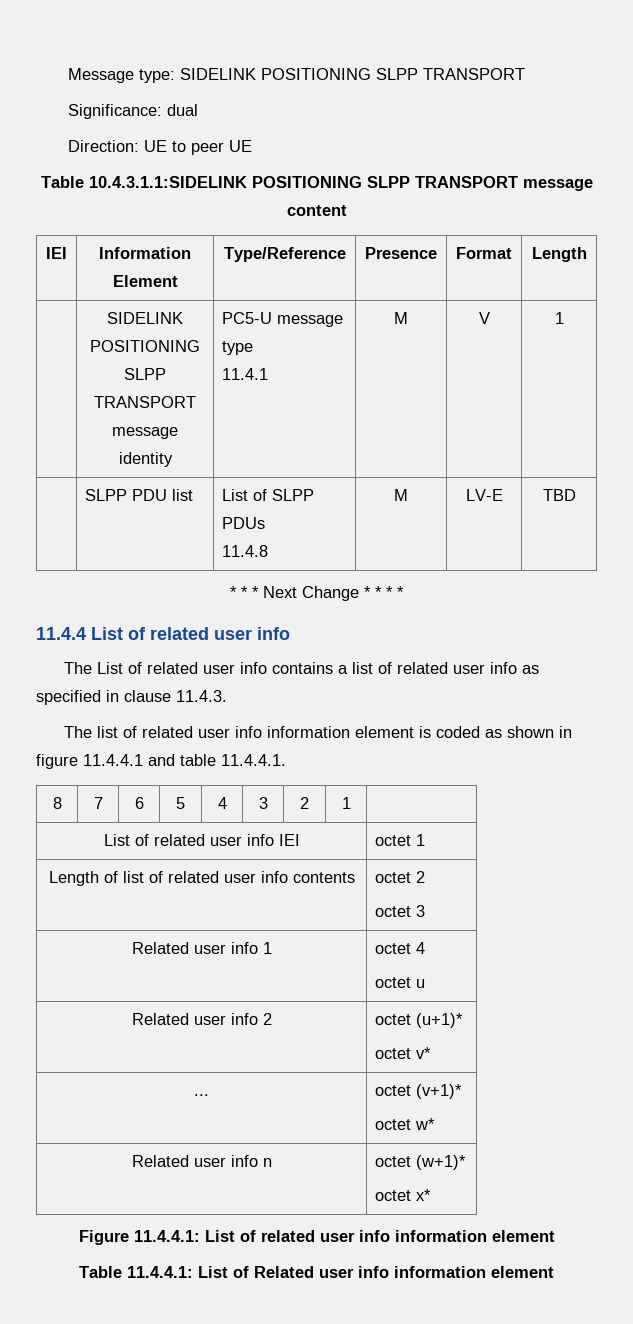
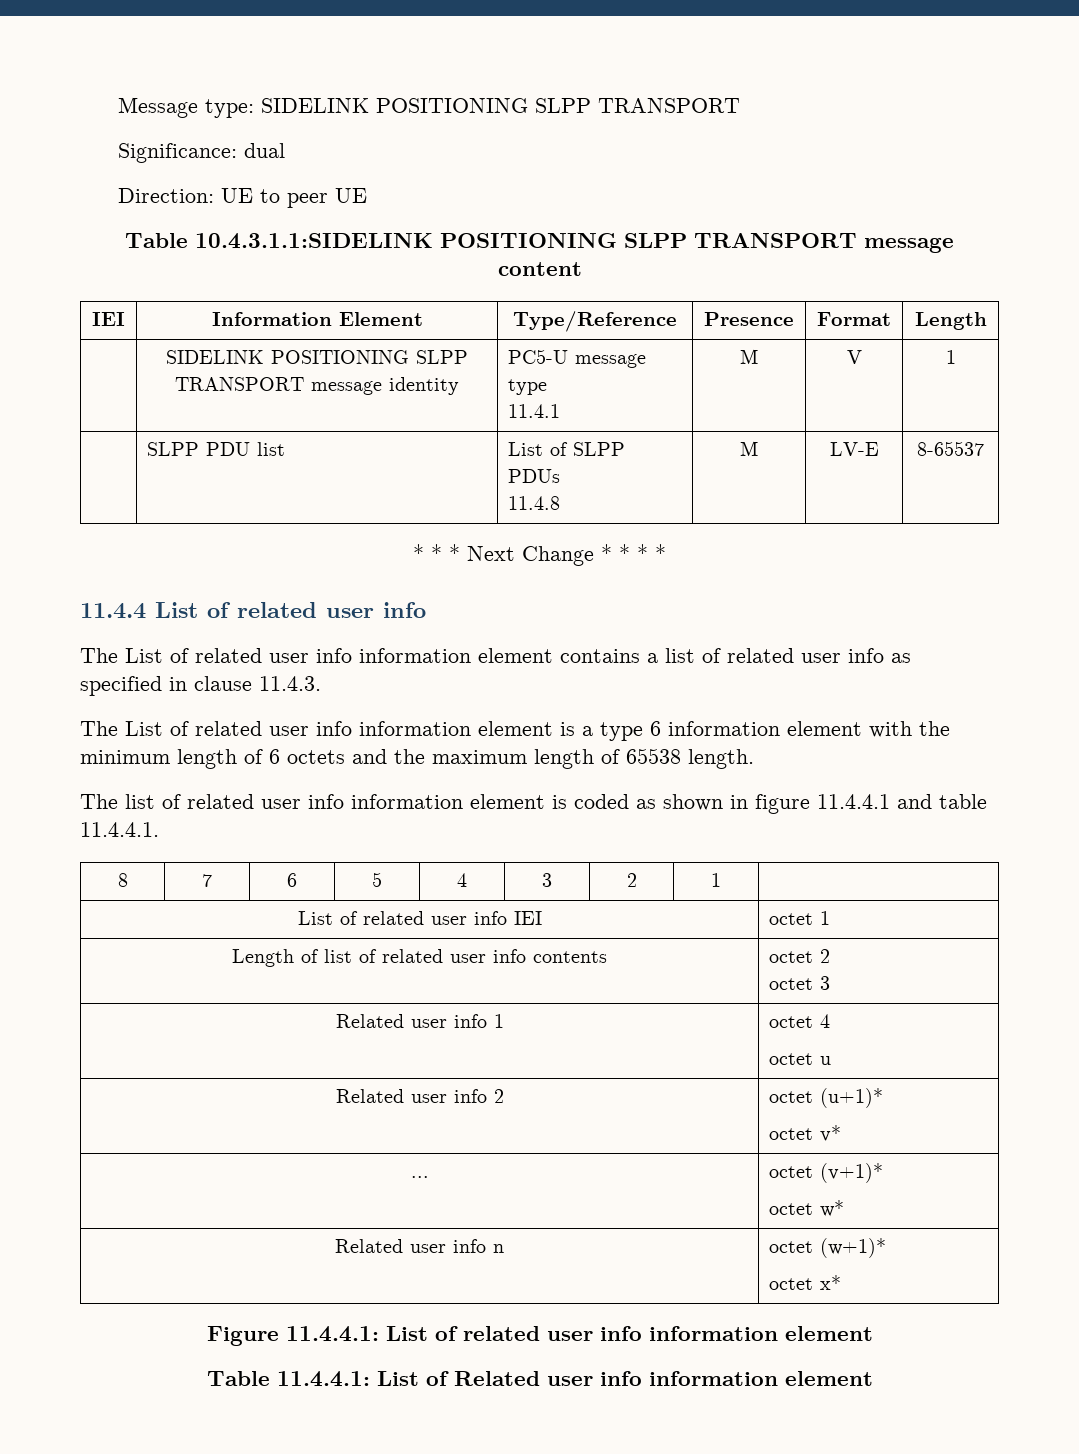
  | SLPP PDU list | List of SLPP PDUs
- 11.4.8 | M | LV-E | TBD
+ 11.4.8 | M | LV-E | 8-65537
- The List of related user info contains a list of related user info as specified in clause 11.4.3.
+ The List of related user info information element contains a list of related user info as specified in clause 11.4.3.
+ The List of related user info information element is a type 6 information element with the minimum length of 6 octets and the maximum length of 65538 length.

